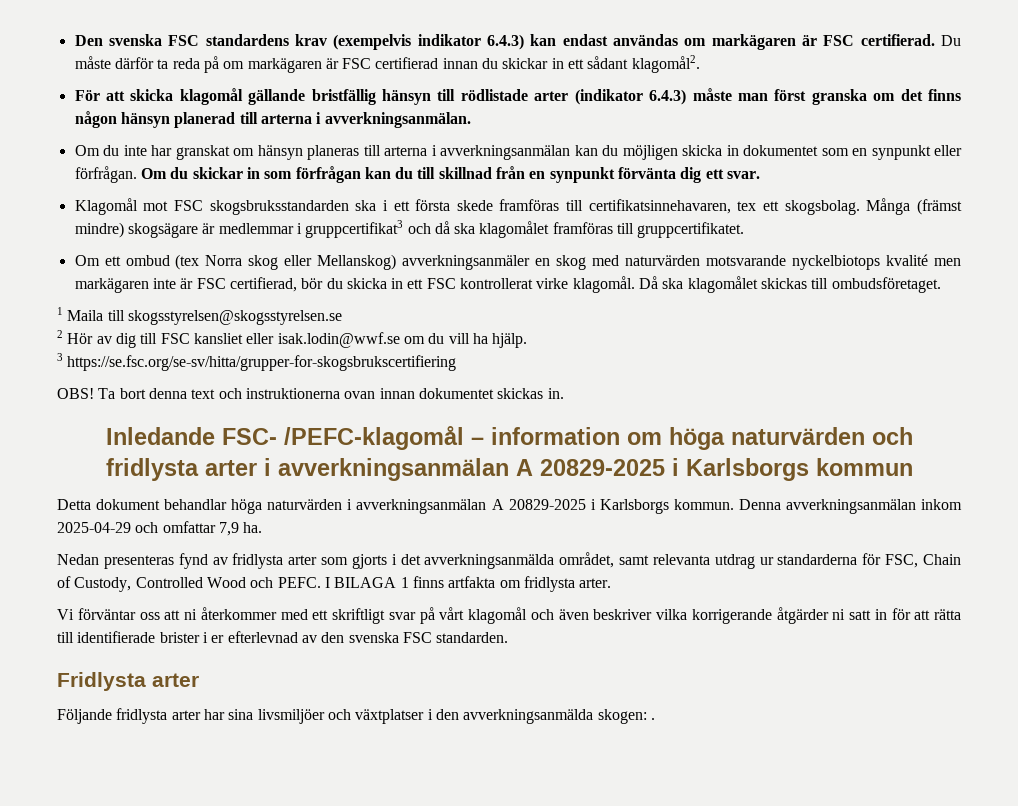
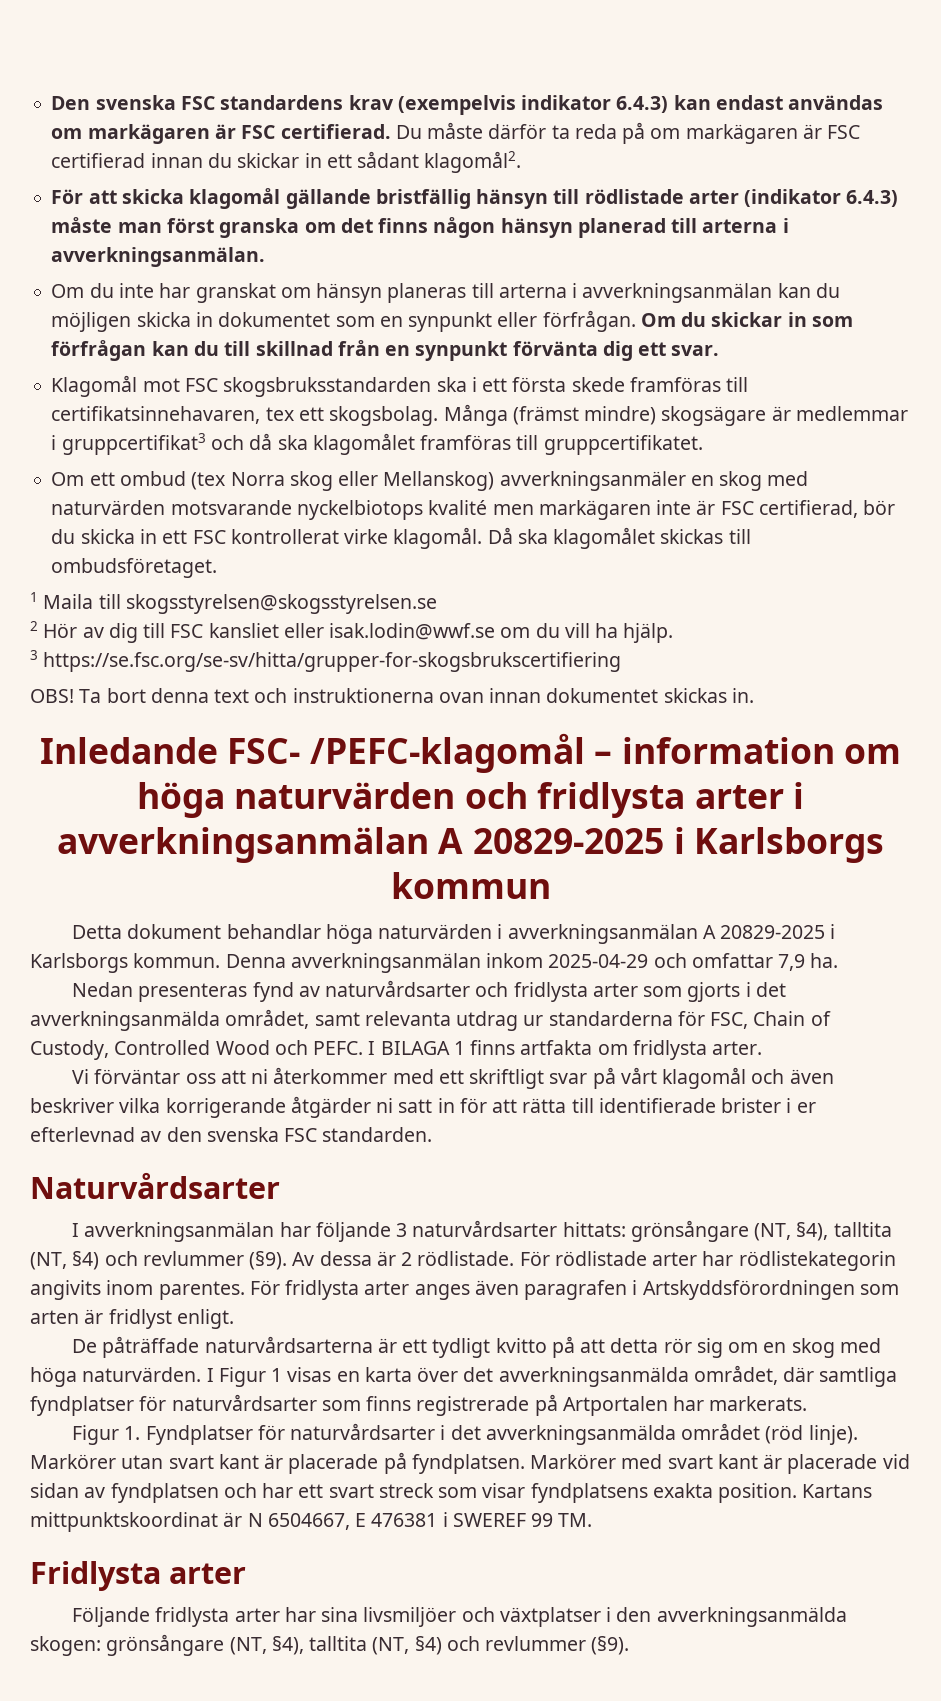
- Nedan presenteras fynd av fridlysta arter som gjorts i det avverkningsanmälda området, samt relevanta utdrag ur standarderna för FSC, Chain of Custody, Controlled Wood och PEFC.
+ Nedan presenteras fynd av naturvårdsarter och fridlysta arter som gjorts i det avverkningsanmälda området, samt relevanta utdrag ur standarderna för FSC, Chain of Custody, Controlled Wood och PEFC.
+ Naturvårdsarter
+ I avverkningsanmälan har följande 3 naturvårdsarter hittats: grönsångare (NT, §4), talltita (NT, §4) och revlummer (§9). Av dessa är 2 rödlistade. För rödlistade arter har rödlistekategorin angivits inom parentes. För fridlysta arter anges även paragrafen i Artskyddsförordningen som arten är fridlyst enligt.
+ De påträffade naturvårdsarterna är ett tydligt kvitto på att detta rör sig om en skog med höga naturvärden. I Figur 1 visas en karta över det avverkningsanmälda området, där samtliga fyndplatser för naturvårdsarter som finns registrerade på Artportalen har markerats.
+ Figur 1. Fyndplatser för naturvårdsarter i det avverkningsanmälda området (röd linje). Markörer utan svart kant är placerade på fyndplatsen. Markörer med svart kant är placerade vid sidan av fyndplatsen och har ett svart streck som visar fyndplatsens exakta position. Kartans mittpunktskoordinat är N 6504667, E 476381 i SWEREF 99 TM.
- Följande fridlysta arter har sina livsmiljöer och växtplatser i den avverkningsanmälda skogen: .
+ Följande fridlysta arter har sina livsmiljöer och växtplatser i den avverkningsanmälda skogen: grönsångare (NT, §4), talltita (NT, §4) och revlummer (§9).

